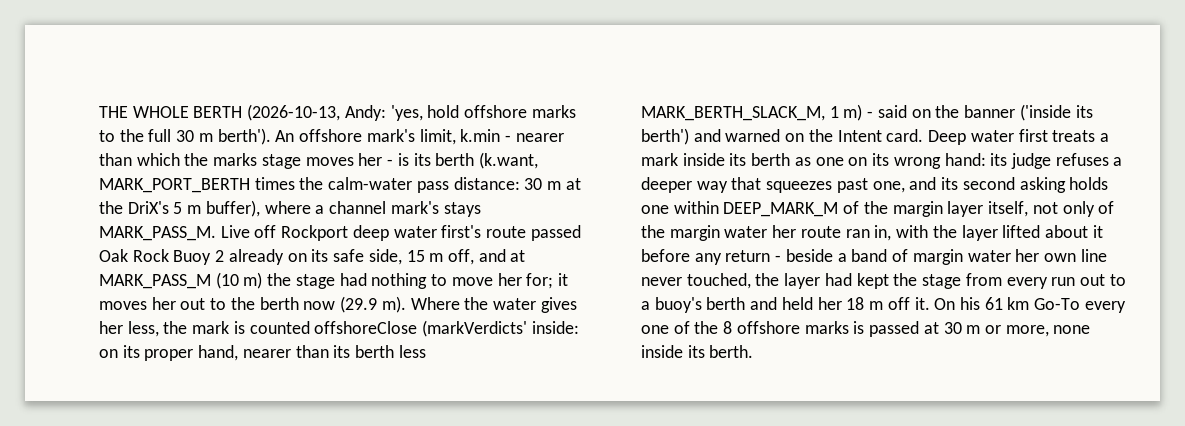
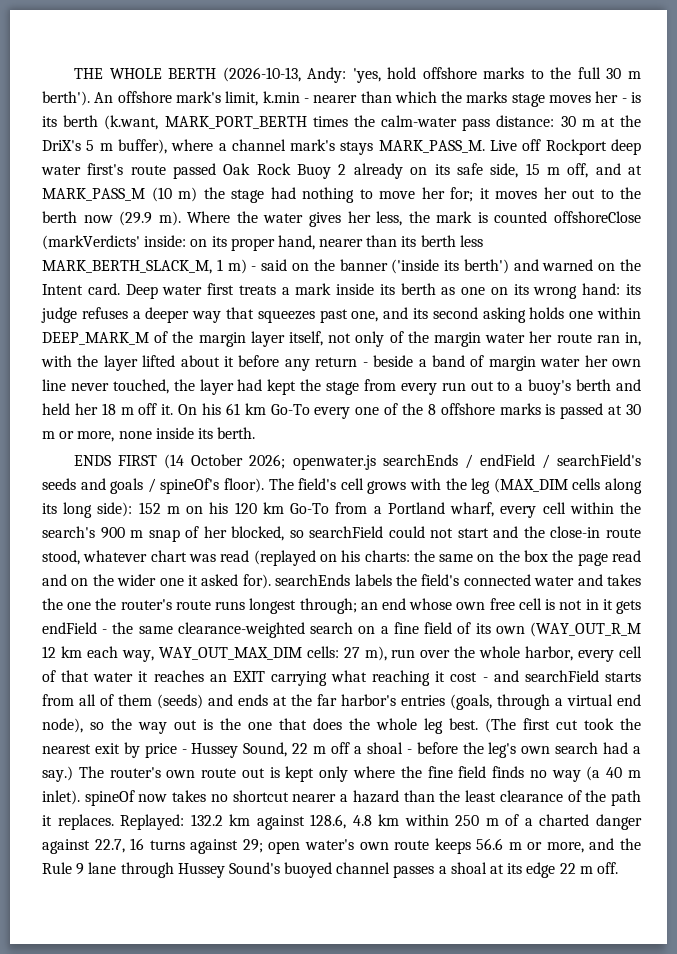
+ ENDS FIRST (14 October 2026; openwater.js searchEnds / endField / searchField's seeds and goals / spineOf's floor). The field's cell grows with the leg (MAX_DIM cells along its long side): 152 m on his 120 km Go-To from a Portland wharf, every cell within the search's 900 m snap of her blocked, so searchField could not start and the close-in route stood, whatever chart was read (replayed on his charts: the same on the box the page read and on the wider one it asked for). searchEnds labels the field's connected water and takes the one the router's route runs longest through; an end whose own free cell is not in it gets endField - the same clearance-weighted search on a fine field of its own (WAY_OUT_R_M 12 km each way, WAY_OUT_MAX_DIM cells: 27 m), run over the whole harbor, every cell of that water it reaches an EXIT carrying what reaching it cost - and searchField starts from all of them (seeds) and ends at the far harbor's entries (goals, through a virtual end node), so the way out is the one that does the whole leg best. (The first cut took the nearest exit by price - Hussey Sound, 22 m off a shoal - before the leg's own search had a say.) The router's own route out is kept only where the fine field finds no way (a 40 m inlet). spineOf now takes no shortcut nearer a hazard than the least clearance of the path it replaces. Replayed: 132.2 km against 128.6, 4.8 km within 250 m of a charted danger against 22.7, 16 turns against 29; open water's own route keeps 56.6 m or more, and the Rule 9 lane through Hussey Sound's buoyed channel passes a shoal at its edge 22 m off.

